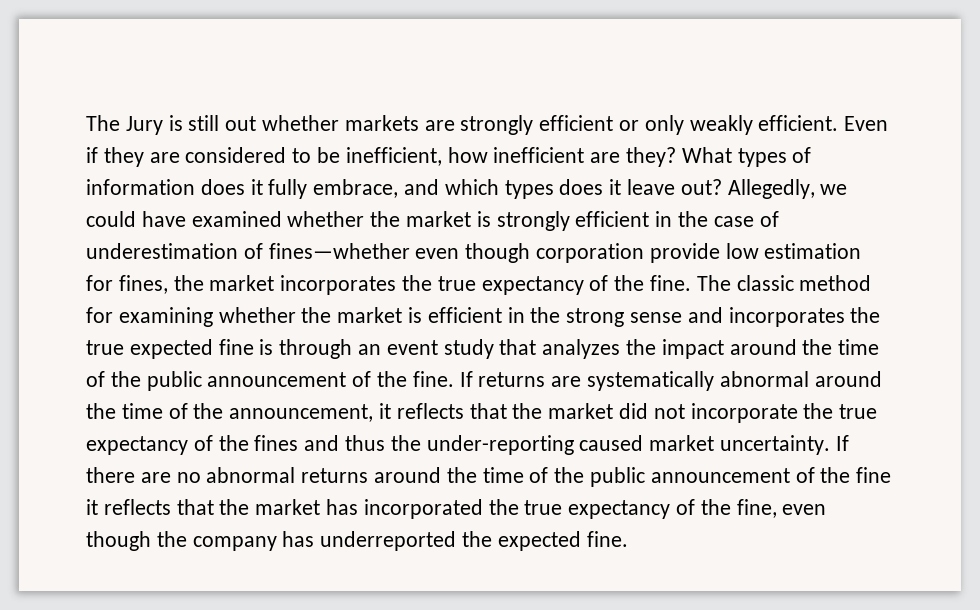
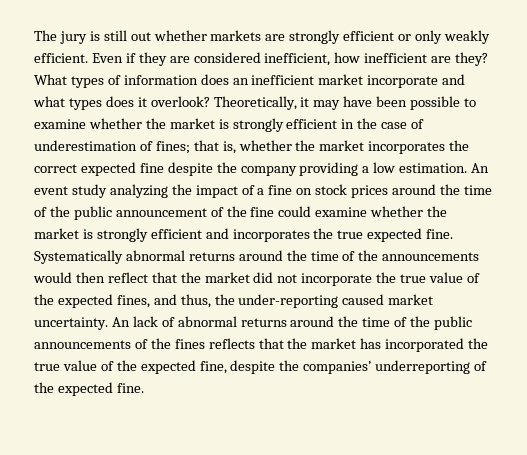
- The Jury is still out whether markets are strongly efficient or only weakly efficient.
+ The jury is still out whether markets are strongly efficient or only weakly efficient.
- Even if they are considered to be inefficient, how inefficient are they?
+ Even if they are considered inefficient, how inefficient are they?
- What types of information does it fully embrace, and which types does it leave out? Allegedly, we could have examined whether the market is strongly efficient in the case of underestimation of fines—whether even though corporation provide low estimation for fines, the market incorporates the true expectancy of the fine. The classic method for examining whether the market is efficient in the strong sense and incorporates the true expected fine is through an event study that analyzes the impact around the time of the public announcement of the fine. If returns are systematically abnormal around the time of the announcement, it reflects that the market did not incorporate the true expectancy of the fines and thus the under-reporting caused market uncertainty. If there are no abnormal returns around the time of the public announcement of the fine it reflects that the market has incorporated the true expectancy of the fine, even though the company has underreported the expected fine.
+ What types of information does an inefficient market incorporate and what types does it overlook? Theoretically, it may have been possible to examine whether the market is strongly efficient in the case of underestimation of fines; that is, whether the market incorporates the correct expected fine despite the company providing a low estimation. An event study analyzing the impact of a fine on stock prices around the time of the public announcement of the fine could examine whether the market is strongly efficient and incorporates the true expected fine. Systematically abnormal returns around the time of the announcements would then reflect that the market did not incorporate the true value of the expected fines, and thus, the under-reporting caused market uncertainty. An lack of abnormal returns around the time of the public announcements of the fines reflects that the market has incorporated the true value of the expected fine, despite the companies’ underreporting of the expected fine.

